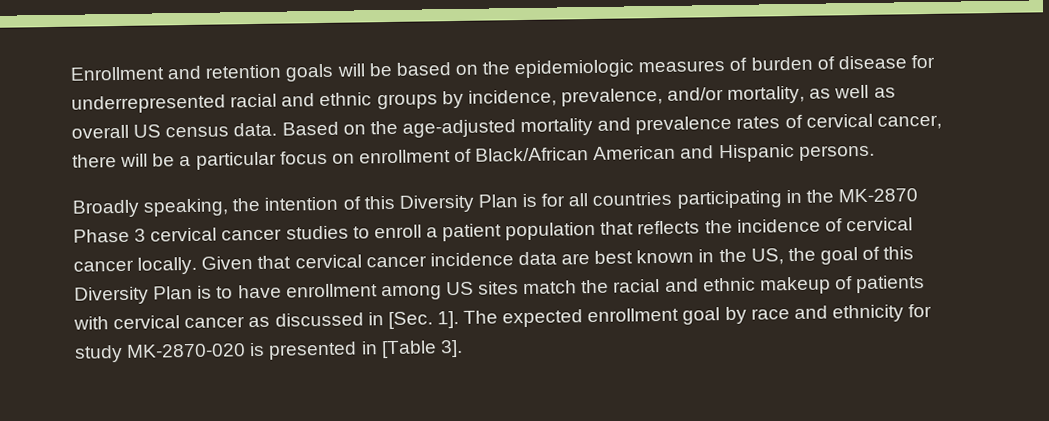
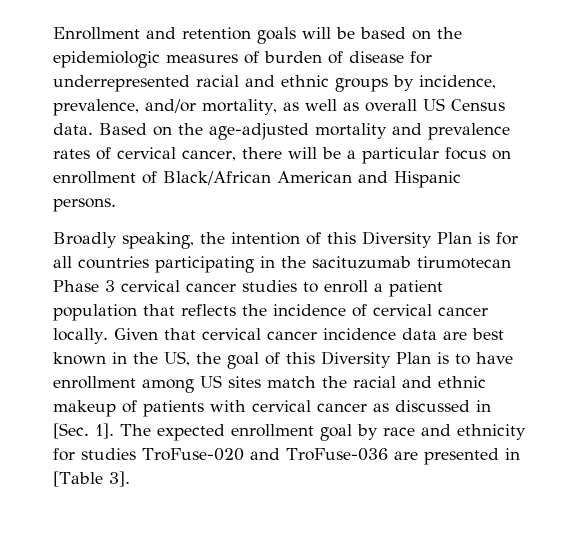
- Enrollment and retention goals will be based on the epidemiologic measures of burden of disease for underrepresented racial and ethnic groups by incidence, prevalence, and/or mortality, as well as overall US census data.
+ Enrollment and retention goals will be based on the epidemiologic measures of burden of disease for underrepresented racial and ethnic groups by incidence, prevalence, and/or mortality, as well as overall US Census data.
- Broadly speaking, the intention of this Diversity Plan is for all countries participating in the MK-2870 Phase 3 cervical cancer studies to enroll a patient population that reflects the incidence of cervical cancer locally.
+ Broadly speaking, the intention of this Diversity Plan is for all countries participating in the sacituzumab tirumotecan Phase 3 cervical cancer studies to enroll a patient population that reflects the incidence of cervical cancer locally.
- The expected enrollment goal by race and ethnicity for study MK-2870-020 is presented in [Table 3].
+ The expected enrollment goal by race and ethnicity for studies TroFuse-020 and TroFuse-036 are presented in [Table 3].

